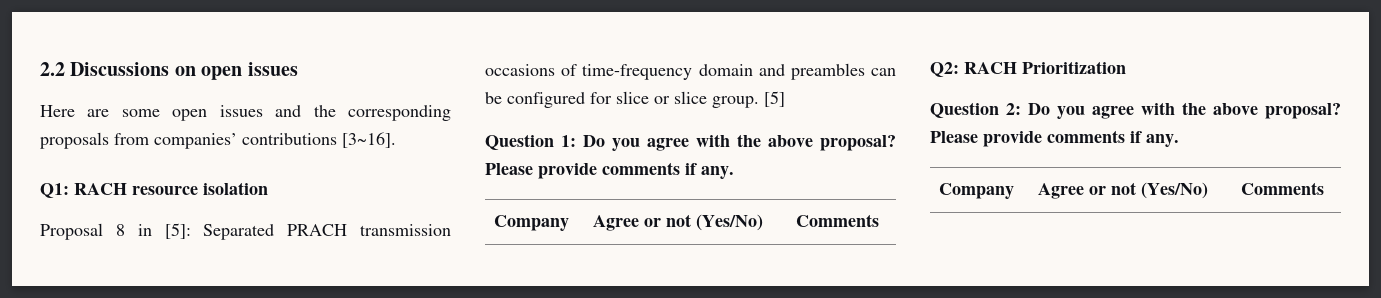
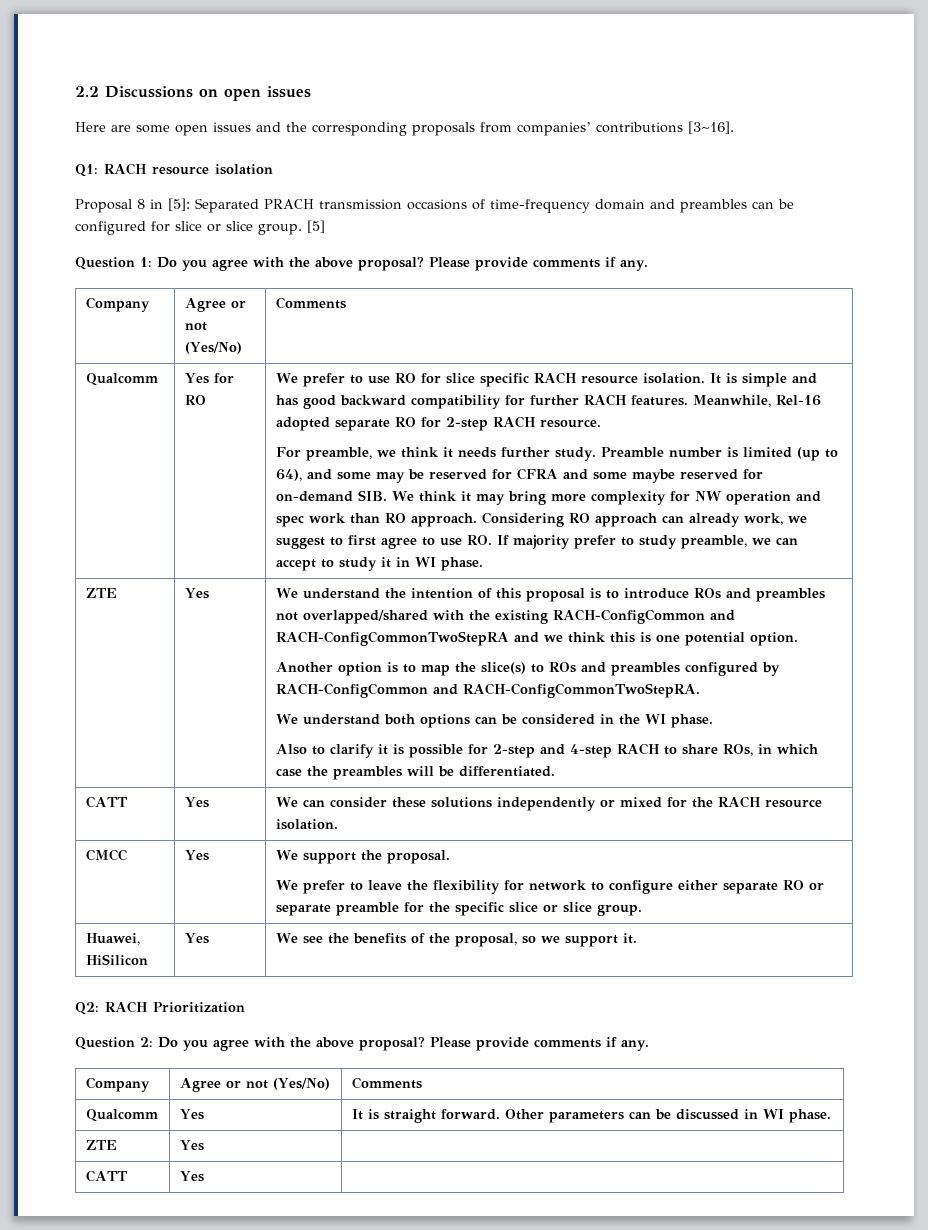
+ Qualcomm | Yes for RO | We prefer to use RO for slice specific RACH resource isolation. It is simple and has good backward compatibility for further RACH features. Meanwhile, Rel-16 adopted separate RO for 2-step RACH resource.
+ For preamble, we think it needs further study. Preamble number is limited (up to 64), and some may be reserved for CFRA and some maybe reserved for on-demand SIB. We think it may bring more complexity for NW operation and spec work than RO approach. Considering RO approach can already work, we suggest to first agree to use RO. If majority prefer to study preamble, we can accept to study it in WI phase.
+ ZTE | Yes | We understand the intention of this proposal is to introduce ROs and preambles not overlapped/shared with the existing RACH-ConfigCommon and RACH-ConfigCommonTwoStepRA and we think this is one potential option.
+ Another option is to map the slice(s) to ROs and preambles configured by RACH-ConfigCommon and RACH-ConfigCommonTwoStepRA.
+ We understand both options can be considered in the WI phase.
+ Also to clarify it is possible for 2-step and 4-step RACH to share ROs, in which case the preambles will be differentiated.
+ CATT | Yes | We can consider these solutions independently or mixed for the RACH resource isolation.
+ CMCC | Yes | We support the proposal.
+ We prefer to leave the flexibility for network to configure either separate RO or separate preamble for the specific slice or slice group.
+ Huawei, HiSilicon | Yes | We see the benefits of the proposal, so we support it.
+ Qualcomm | Yes | It is straight forward. Other parameters can be discussed in WI phase.
+ ZTE | Yes |
+ CATT | Yes |

